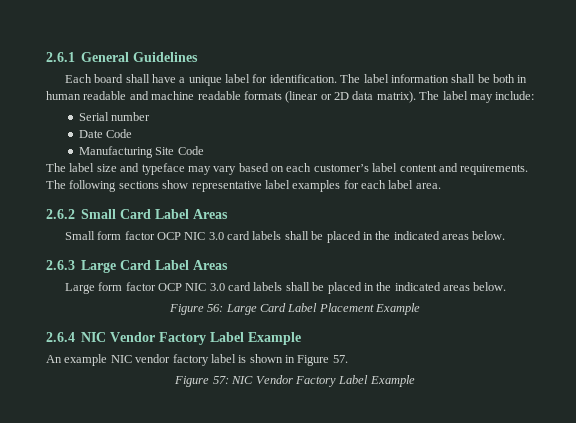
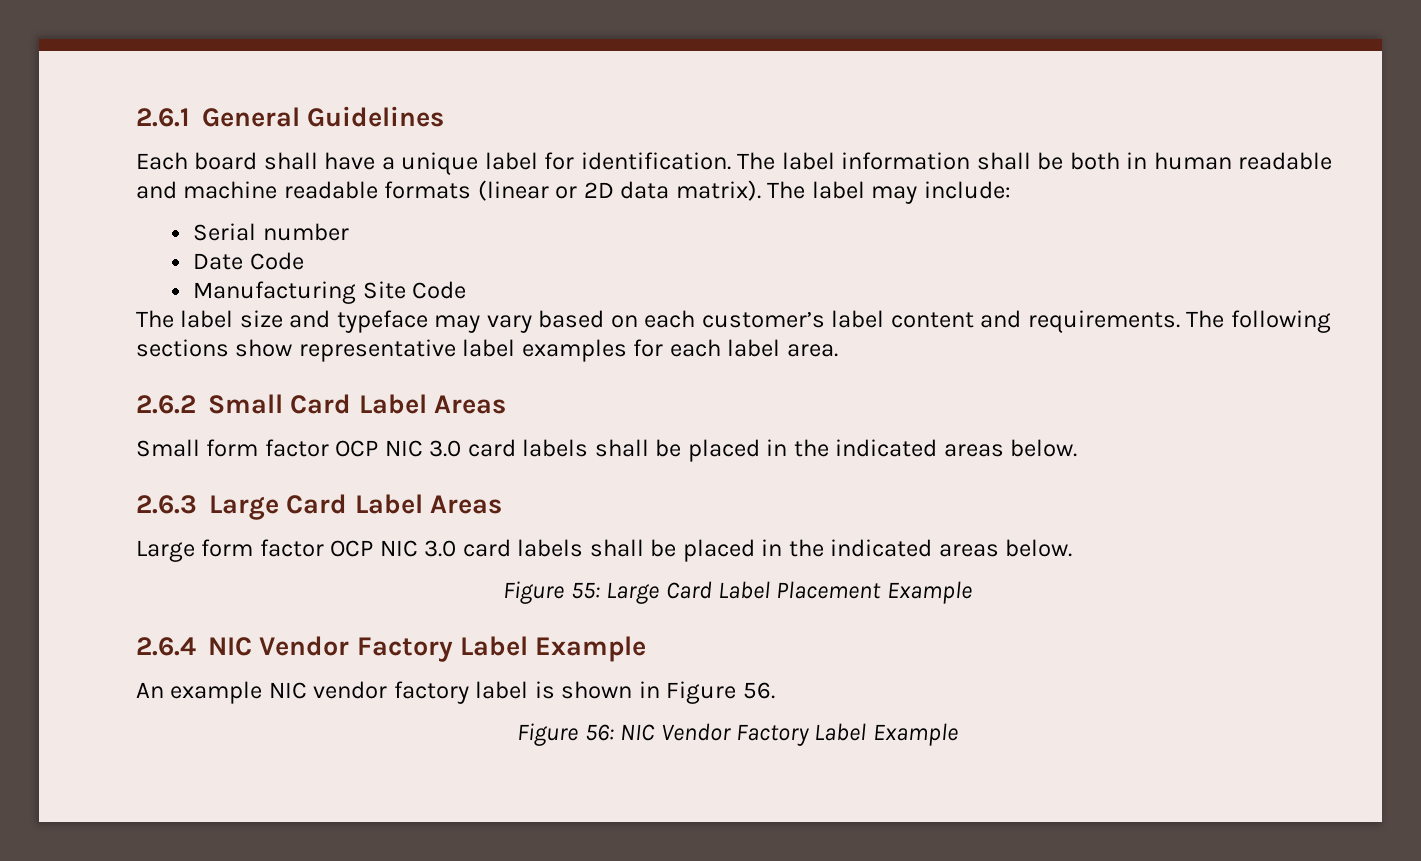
- Figure 56: Large Card Label Placement Example
+ Figure 55: Large Card Label Placement Example
- An example NIC vendor factory label is shown in Figure 57.
- Figure 57: NIC Vendor Factory Label Example
+ An example NIC vendor factory label is shown in Figure 56.
+ Figure 56: NIC Vendor Factory Label Example

